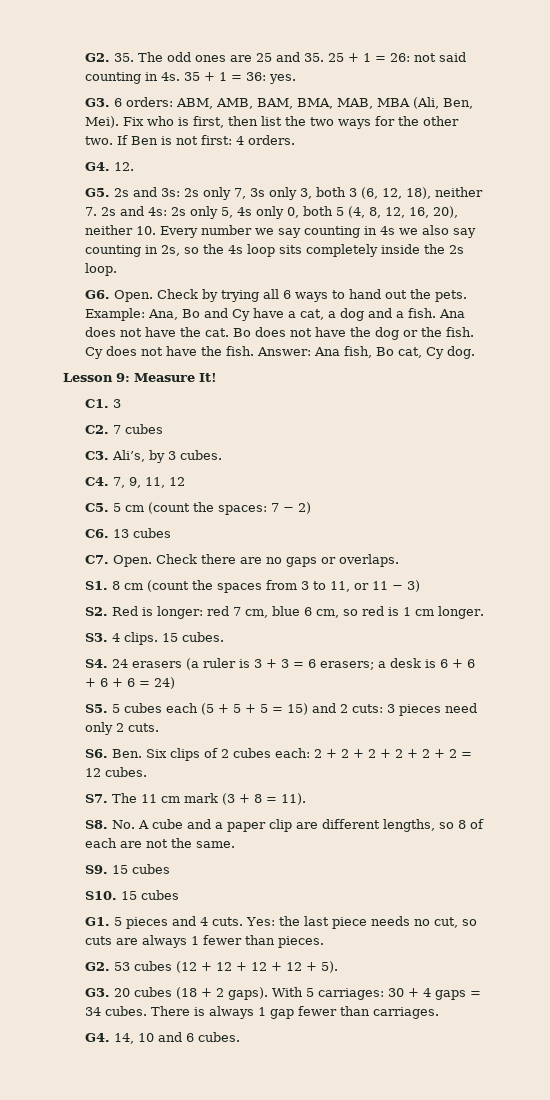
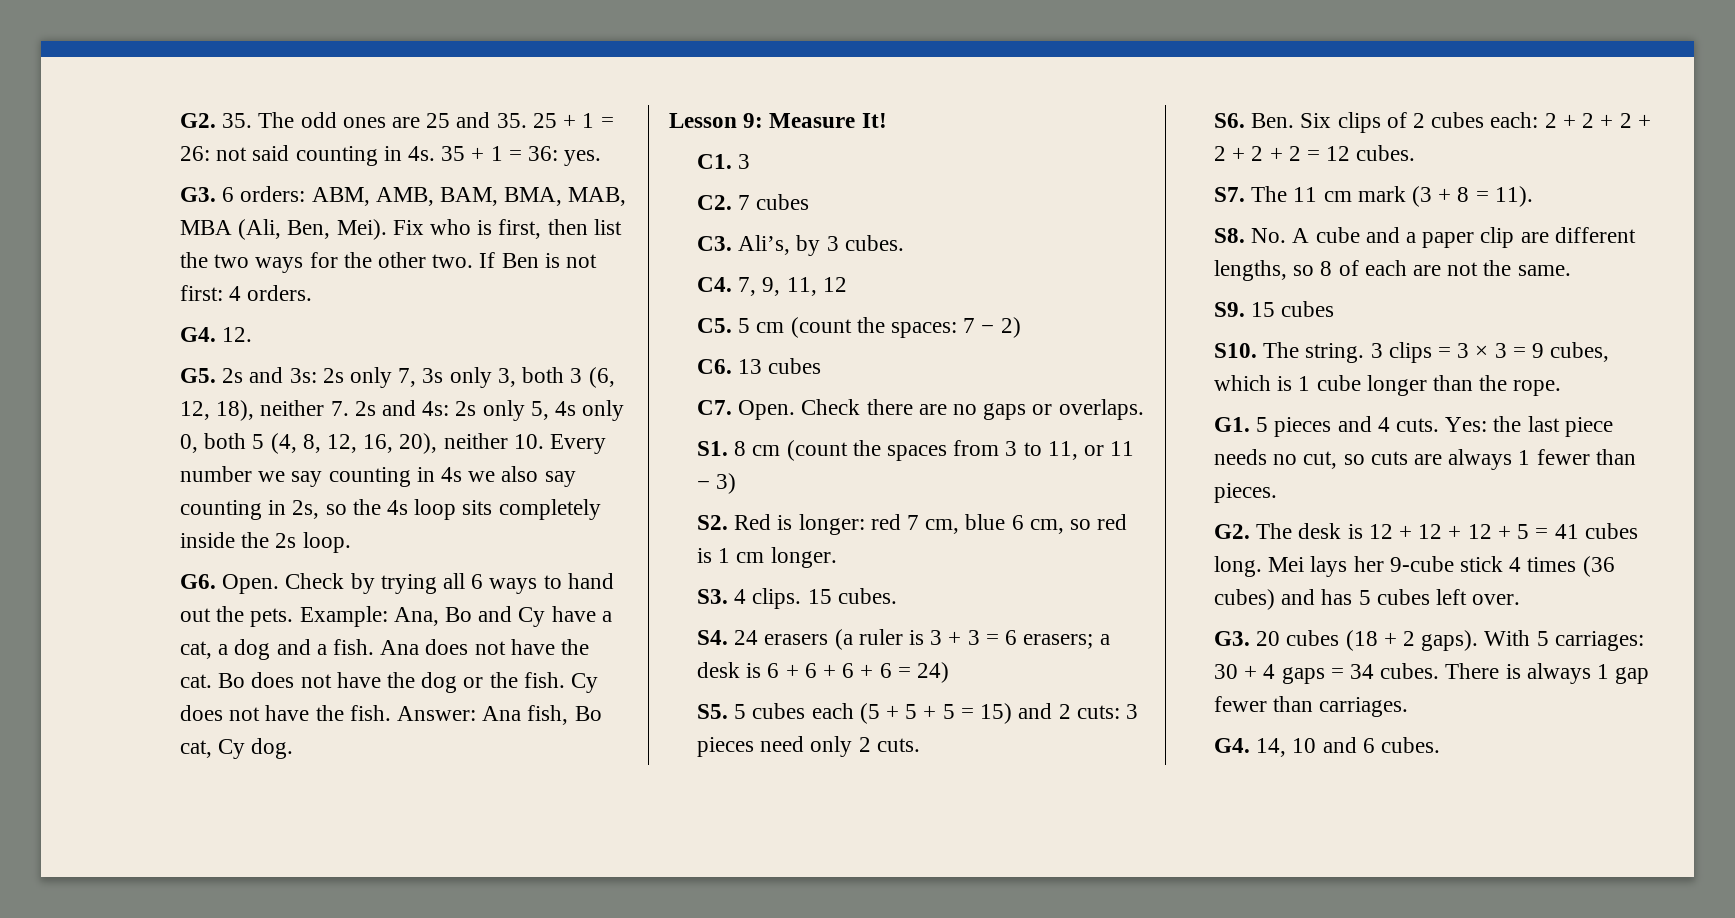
- S10. 15 cubes
+ S10. The string. 3 clips = 3 × 3 = 9 cubes, which is 1 cube longer than the rope.
- G2. 53 cubes (12 + 12 + 12 + 12 + 5).
+ G2. The desk is 12 + 12 + 12 + 5 = 41 cubes long. Mei lays her 9-cube stick 4 times (36 cubes) and has 5 cubes left over.

